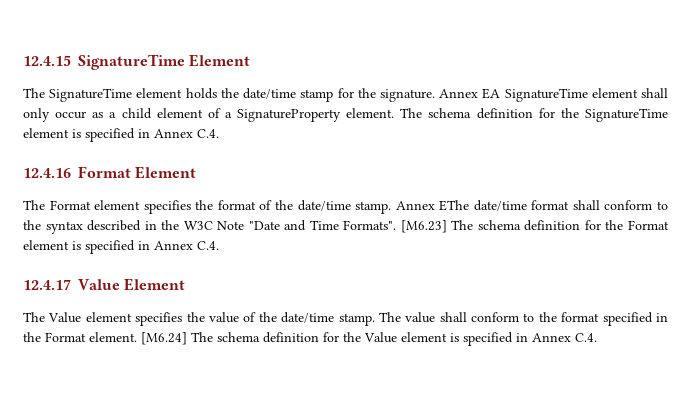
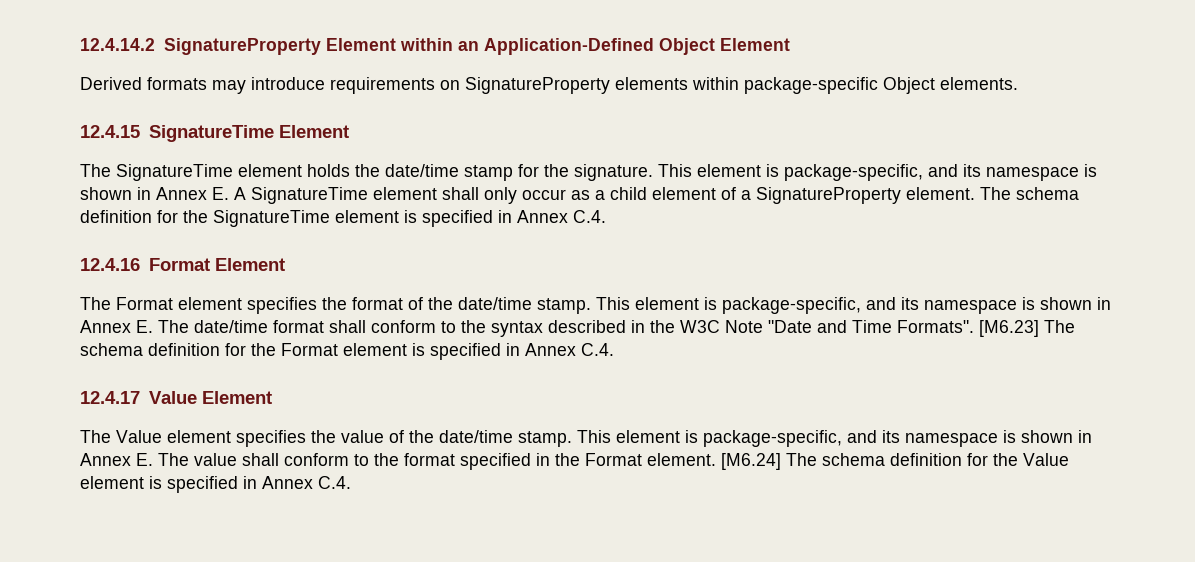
+ 12.4.14.2 SignatureProperty Element within an Application-Defined Object Element
+ Derived formats may introduce requirements on SignatureProperty elements within package-specific Object elements.
- Annex EA SignatureTime element shall only occur as a child element of a SignatureProperty element.
+ This element is package-specific, and its namespace is shown in Annex E. A SignatureTime element shall only occur as a child element of a SignatureProperty element.
- Annex EThe date/time format shall conform to the syntax described in the W3C Note "Date and Time Formats".
+ This element is package-specific, and its namespace is shown in Annex E. The date/time format shall conform to the syntax described in the W3C Note "Date and Time Formats".
- The value shall conform to the format specified in the Format element.
+ This element is package-specific, and its namespace is shown in Annex E. The value shall conform to the format specified in the Format element.

